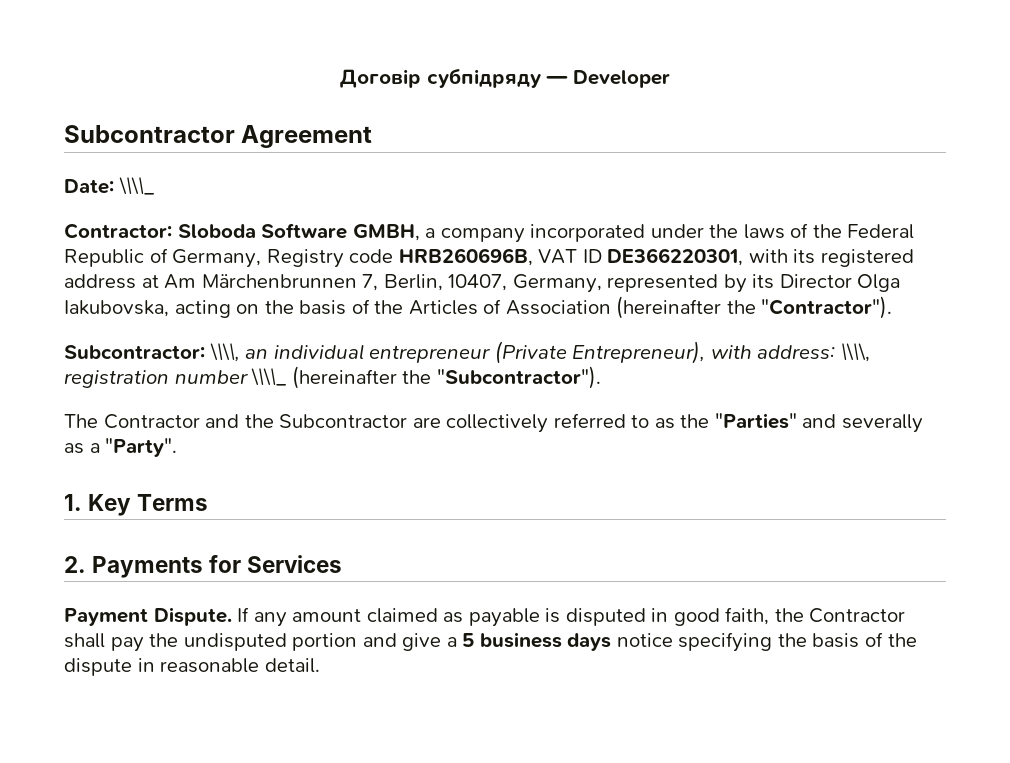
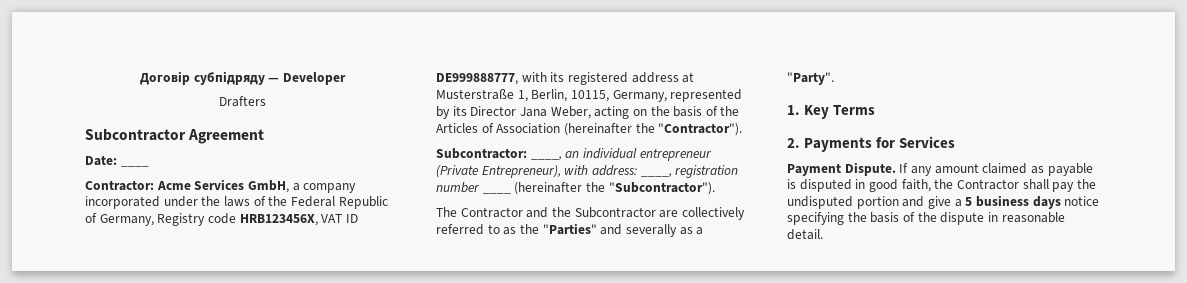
+ Drafters
- Date: \\\\_
+ Date: ____
- Contractor: Sloboda Software GMBH, a company incorporated under the laws of the Federal Republic of Germany, Registry code HRB260696B, VAT ID DE366220301, with its registered address at Am Märchenbrunnen 7, Berlin, 10407, Germany, represented by its Director Olga Iakubovska, acting on the basis of the Articles of Association (hereinafter the "Contractor").
+ Contractor: Acme Services GmbH, a company incorporated under the laws of the Federal Republic of Germany, Registry code HRB123456X, VAT ID DE999888777, with its registered address at Musterstraße 1, Berlin, 10115, Germany, represented by its Director Jana Weber, acting on the basis of the Articles of Association (hereinafter the "Contractor").
- Subcontractor: \\\\, an individual entrepreneur (Private Entrepreneur), with address: \\\\, registration number \\\\_ (hereinafter the "Subcontractor").
+ Subcontractor: ____, an individual entrepreneur (Private Entrepreneur), with address: ____, registration number ____ (hereinafter the "Subcontractor").

